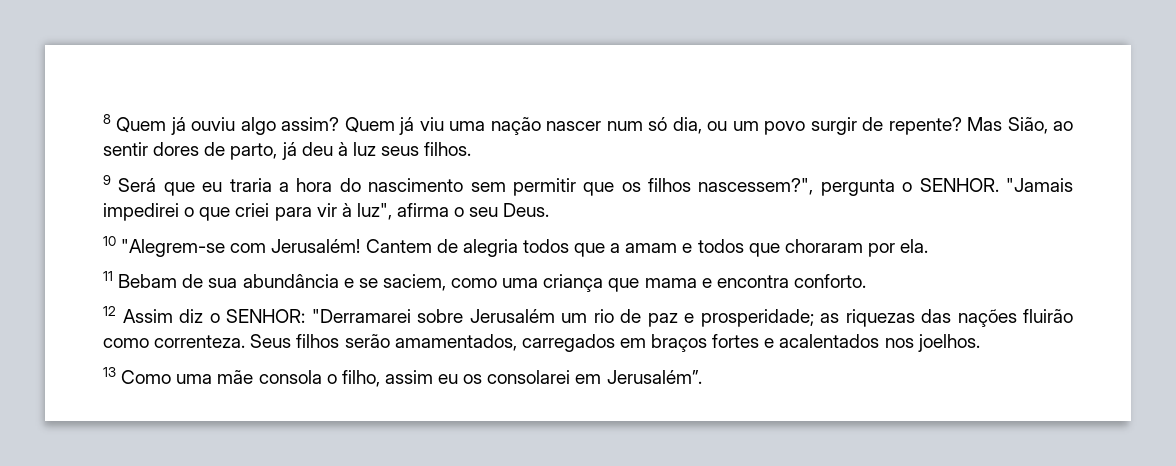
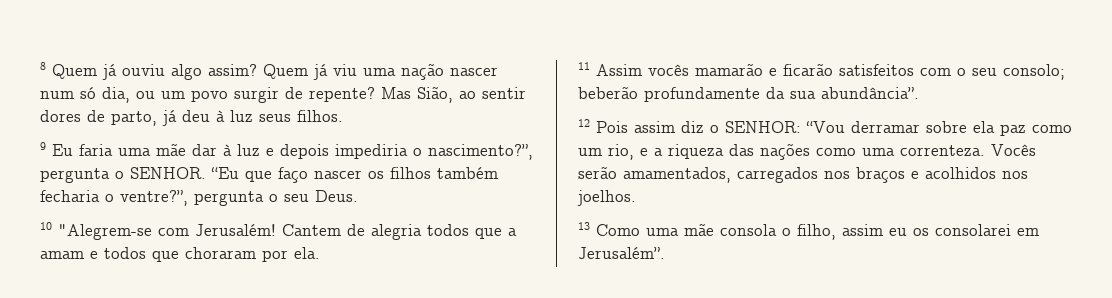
- 9 Será que eu traria a hora do nascimento sem permitir que os filhos nascessem?", pergunta o SENHOR. "Jamais impedirei o que criei para vir à luz", afirma o seu Deus.
+ 9 Eu faria uma mãe dar à luz e depois impediria o nascimento?”, pergunta o SENHOR. “Eu que faço nascer os filhos também fecharia o ventre?”, pergunta o seu Deus.
- 11 Bebam de sua abundância e se saciem, como uma criança que mama e encontra conforto.
+ 11 Assim vocês mamarão e ficarão satisfeitos com o seu consolo; beberão profundamente da sua abundância”.
- 12 Assim diz o SENHOR: "Derramarei sobre Jerusalém um rio de paz e prosperidade; as riquezas das nações fluirão como correnteza. Seus filhos serão amamentados, carregados em braços fortes e acalentados nos joelhos.
+ 12 Pois assim diz o SENHOR: “Vou derramar sobre ela paz como um rio, e a riqueza das nações como uma correnteza. Vocês serão amamentados, carregados nos braços e acolhidos nos joelhos.

